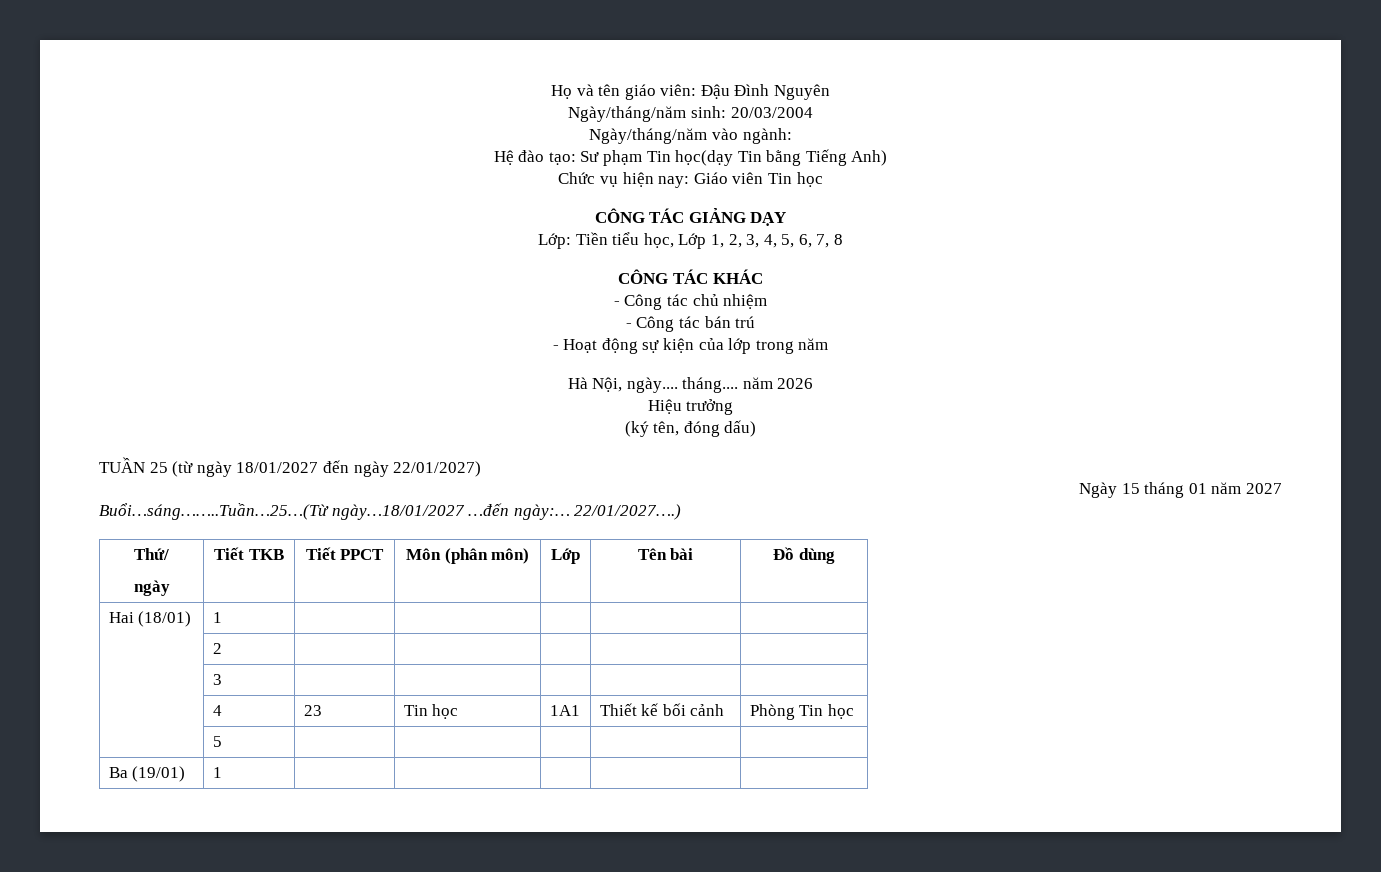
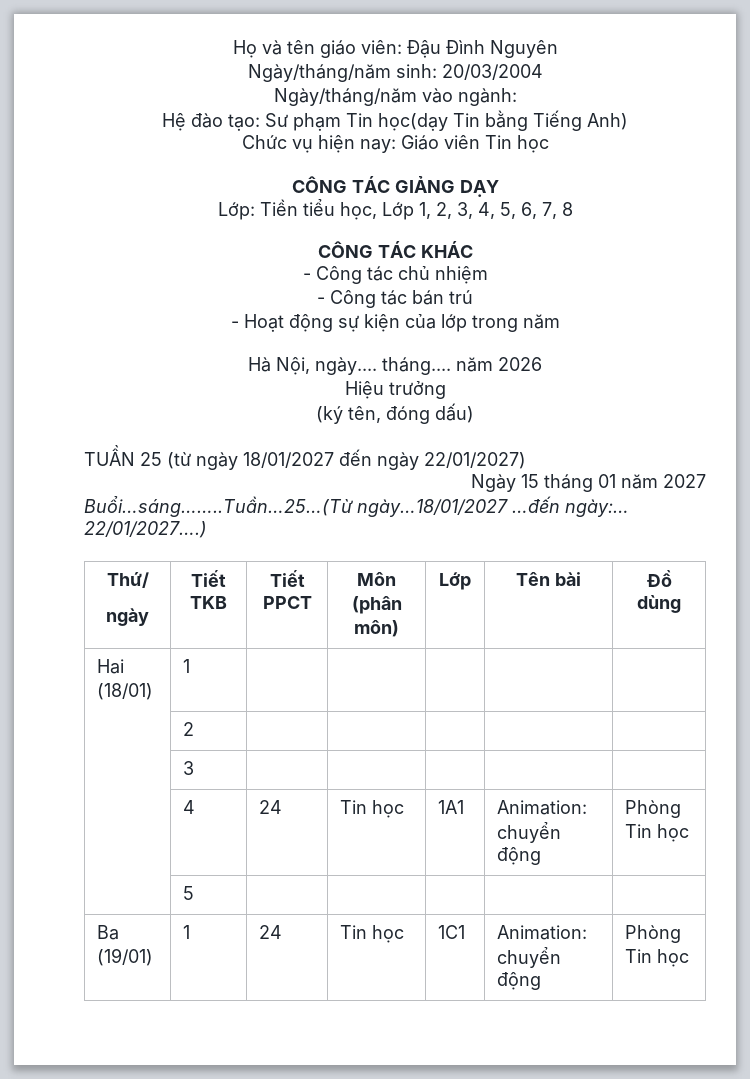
- | 4 | 23 | Tin học | 1A1 | Thiết kế bối cảnh | Phòng Tin học
+ | 4 | 24 | Tin học | 1A1 | Animation: chuyển động | Phòng Tin học
- Ba (19/01) | 1 | | | | |
+ Ba (19/01) | 1 | 24 | Tin học | 1C1 | Animation: chuyển động | Phòng Tin học

